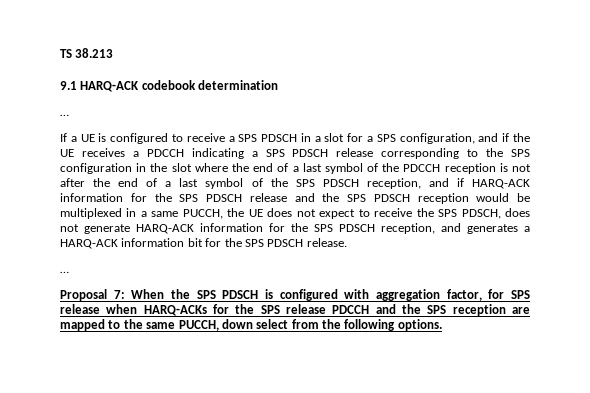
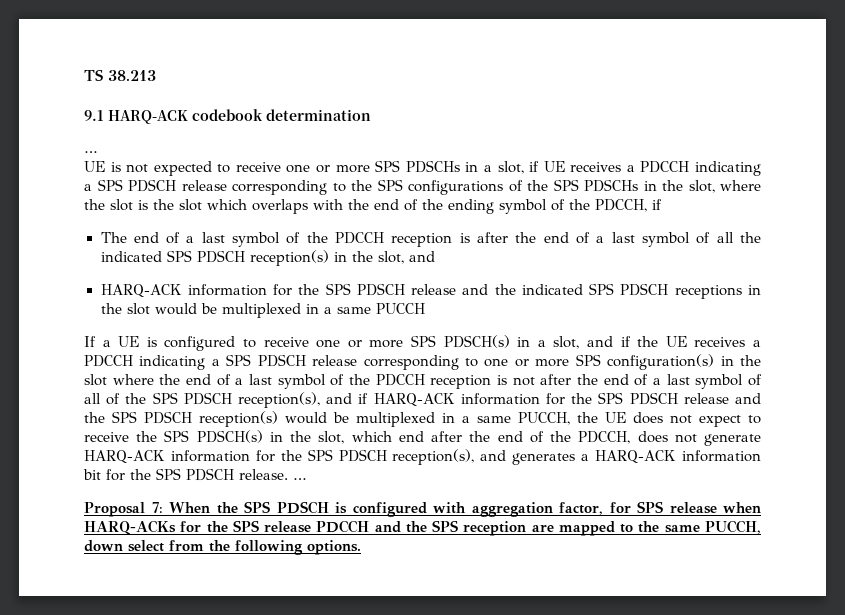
+ UE is not expected to receive one or more SPS PDSCHs in a slot, if UE receives a PDCCH indicating a SPS PDSCH release corresponding to the SPS configurations of the SPS PDSCHs in the slot, where the slot is the slot which overlaps with the end of the ending symbol of the PDCCH, if
+ The end of a last symbol of the PDCCH reception is after the end of a last symbol of all the indicated SPS PDSCH reception(s) in the slot, and
+ HARQ-ACK information for the SPS PDSCH release and the indicated SPS PDSCH receptions in the slot would be multiplexed in a same PUCCH
- If a UE is configured to receive a SPS PDSCH in a slot for a SPS configuration, and if the UE receives a PDCCH indicating a SPS PDSCH release corresponding to the SPS configuration in the slot where the end of a last symbol of the PDCCH reception is not after the end of a last symbol of the SPS PDSCH reception, and if HARQ-ACK information for the SPS PDSCH release and the SPS PDSCH reception would be multiplexed in a same PUCCH, the UE does not expect to receive the SPS PDSCH, does not generate HARQ-ACK information for the SPS PDSCH reception, and generates a HARQ-ACK information bit for the SPS PDSCH release.
- …
+ If a UE is configured to receive one or more SPS PDSCH(s) in a slot, and if the UE receives a PDCCH indicating a SPS PDSCH release corresponding to one or more SPS configuration(s) in the slot where the end of a last symbol of the PDCCH reception is not after the end of a last symbol of all of the SPS PDSCH reception(s), and if HARQ-ACK information for the SPS PDSCH release and the SPS PDSCH reception(s) would be multiplexed in a same PUCCH, the UE does not expect to receive the SPS PDSCH(s) in the slot, which end after the end of the PDCCH, does not generate HARQ-ACK information for the SPS PDSCH reception(s), and generates a HARQ-ACK information bit for the SPS PDSCH release. …

